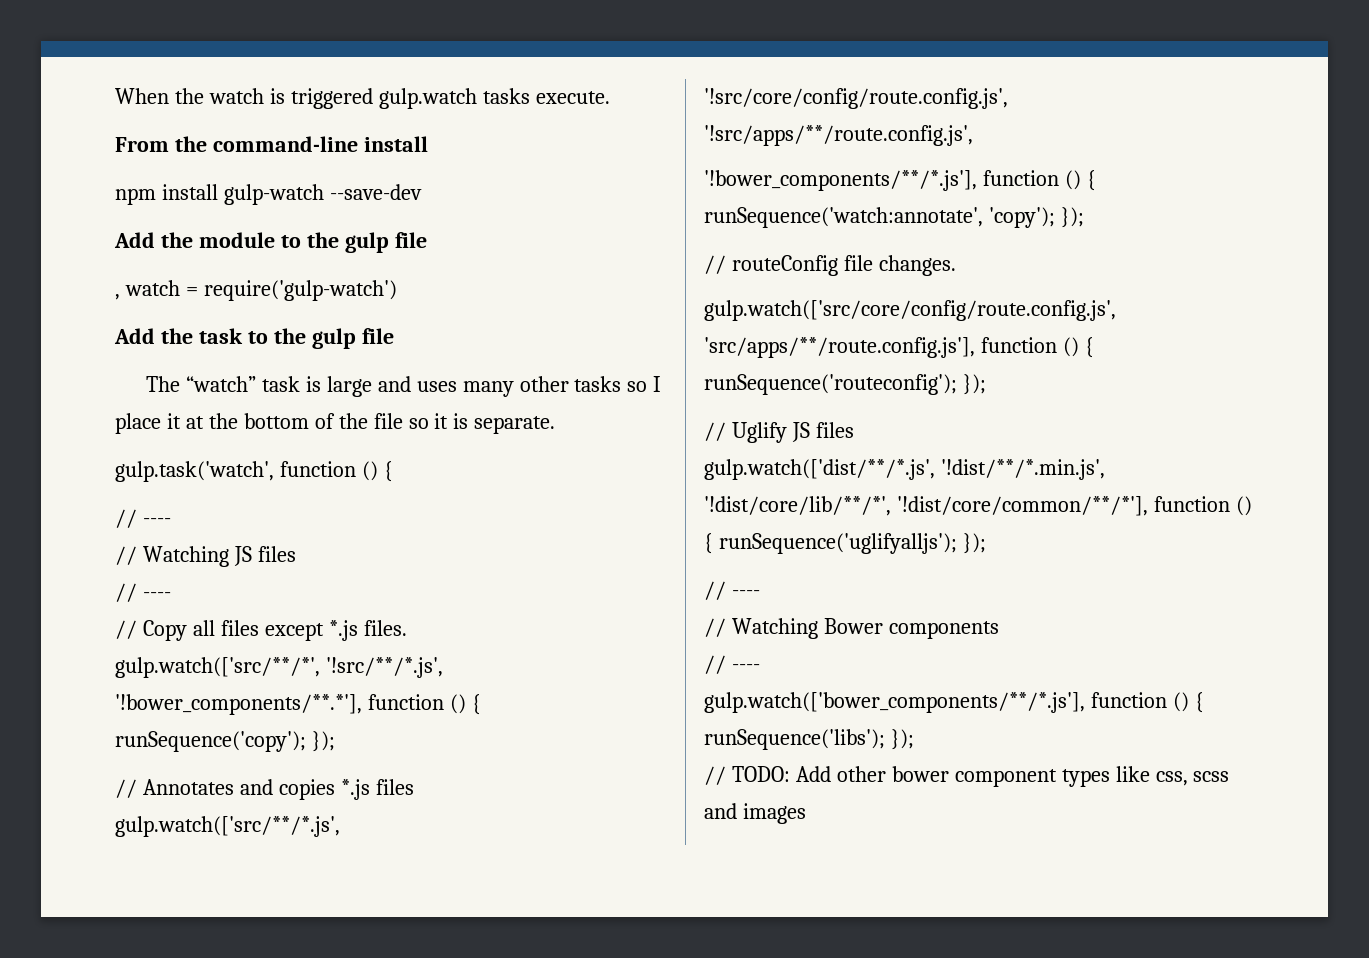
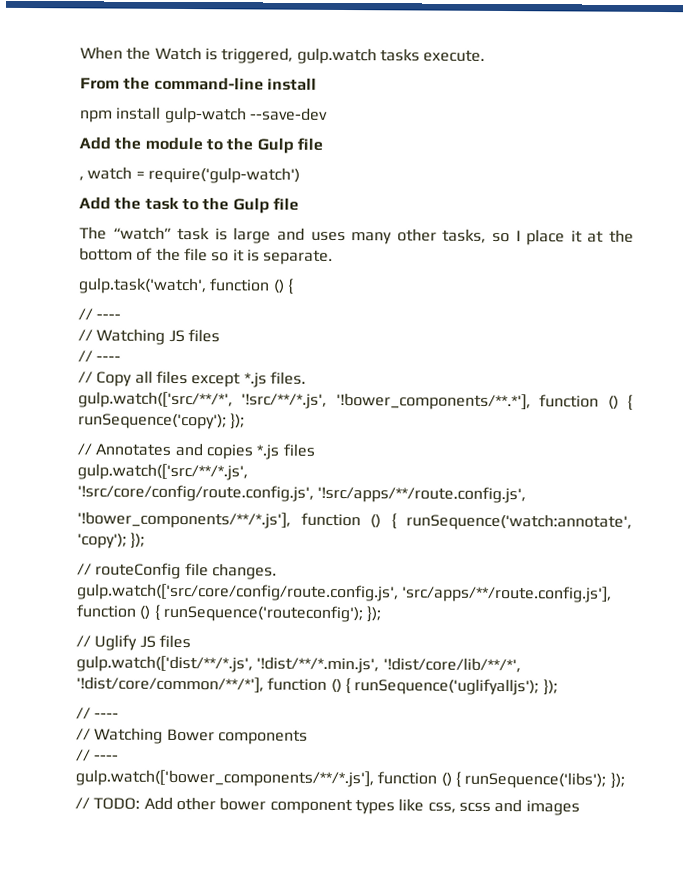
- When the watch is triggered gulp.watch tasks execute.
+ When the Watch is triggered, gulp.watch tasks execute.
- Add the module to the gulp file
+ Add the module to the Gulp file
- Add the task to the gulp file
+ Add the task to the Gulp file
- The “watch” task is large and uses many other tasks so I place it at the bottom of the file so it is separate.
+ The “watch” task is large and uses many other tasks, so I place it at the bottom of the file so it is separate.

